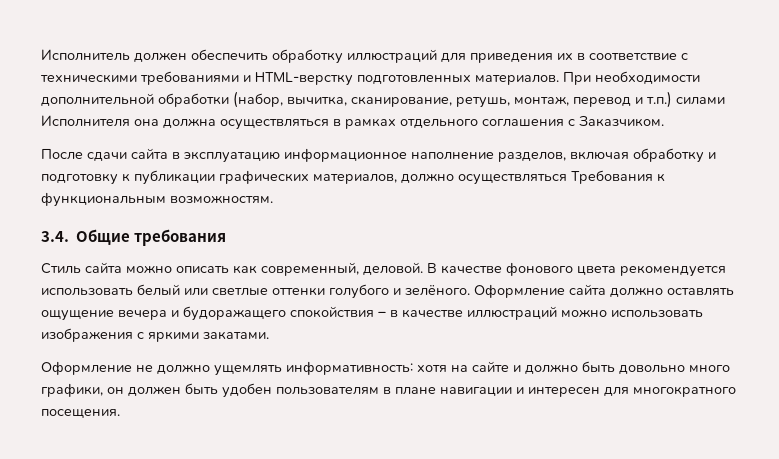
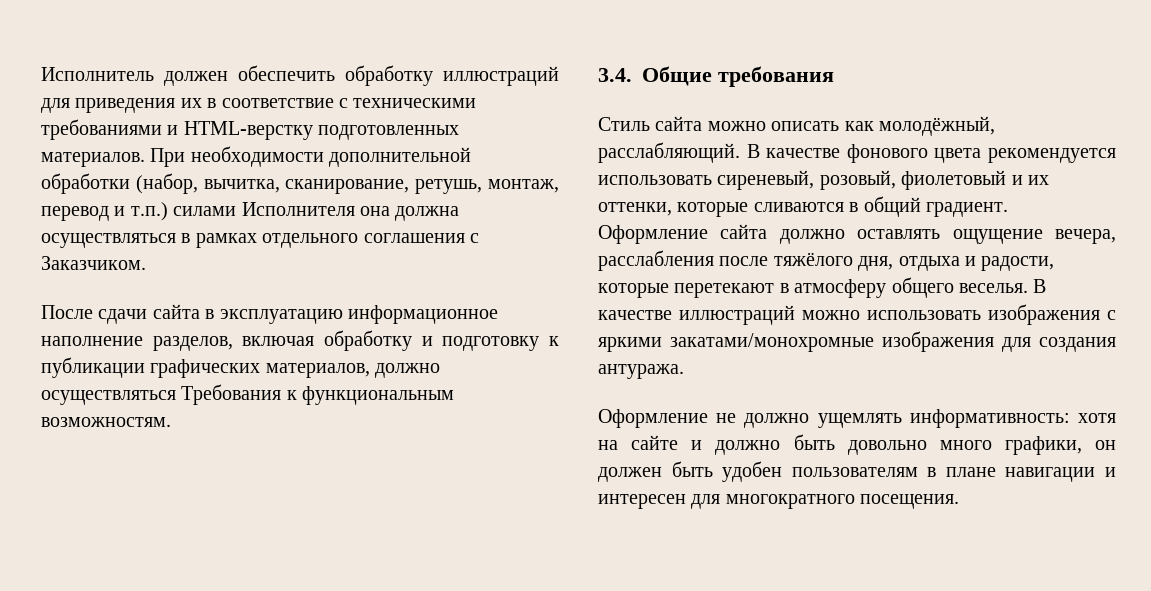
- Стиль сайта можно описать как современный, деловой.
+ Стиль сайта можно описать как молодёжный, расслабляющий.
- В качестве фонового цвета рекомендуется использовать белый или светлые оттенки голубого и зелёного.
+ В качестве фонового цвета рекомендуется использовать сиреневый, розовый, фиолетовый и их оттенки, которые сливаются в общий градиент.
- Оформление сайта должно оставлять ощущение вечера и будоражащего спокойствия – в качестве иллюстраций можно использовать изображения с яркими закатами.
+ Оформление сайта должно оставлять ощущение вечера, расслабления после тяжёлого дня, отдыха и радости, которые перетекают в атмосферу общего веселья. В качестве иллюстраций можно использовать изображения с яркими закатами/монохромные изображения для создания антуража.

